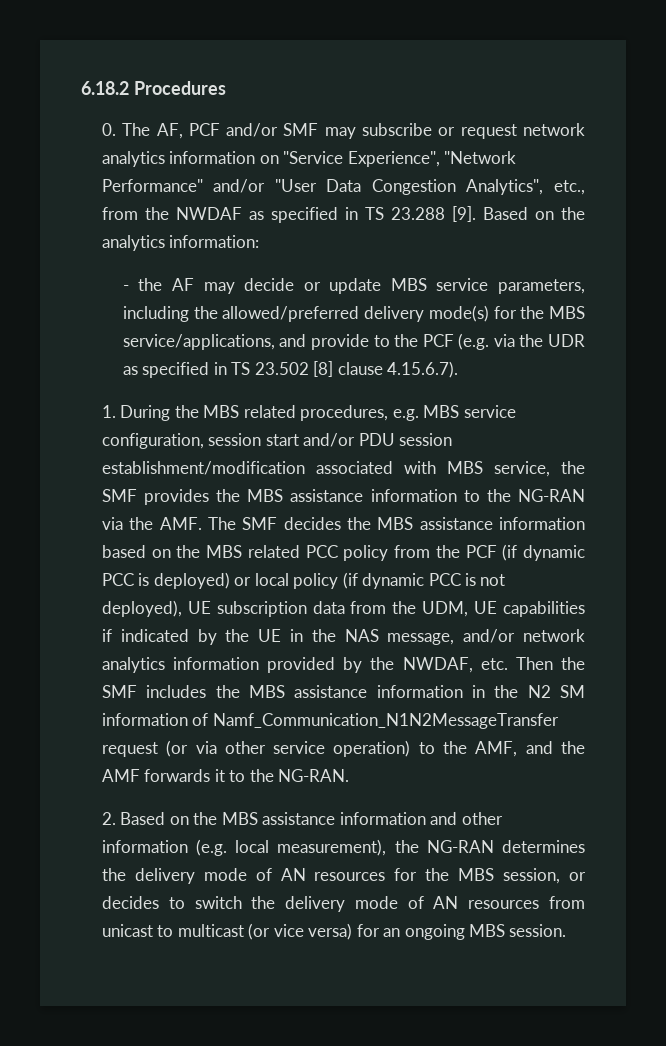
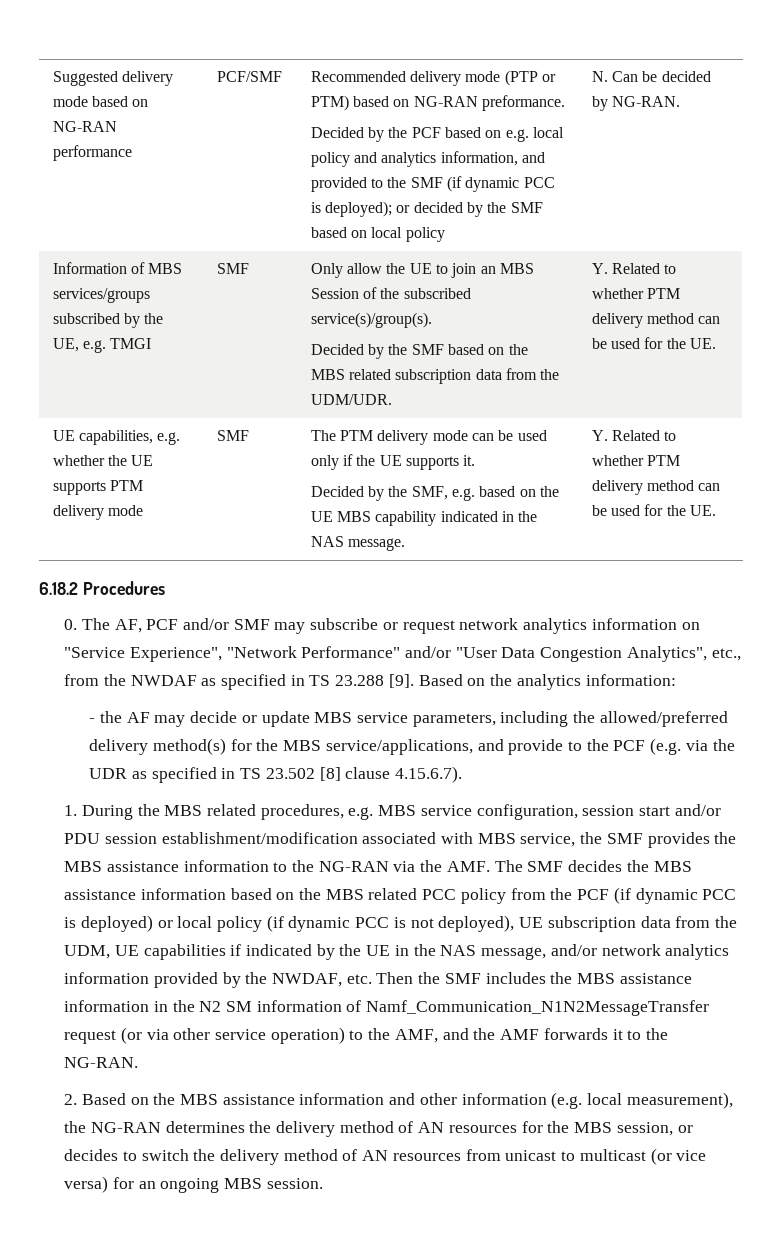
+ Suggested delivery mode based on NG-RAN performance | PCF/SMF | Recommended delivery mode (PTP or PTM) based on NG-RAN preformance.
+ Decided by the PCF based on e.g. local policy and analytics information, and provided to the SMF (if dynamic PCC is deployed); or decided by the SMF based on local policy | N. Can be decided by NG-RAN.
+ Information of MBS services/groups subscribed by the UE, e.g. TMGI | SMF | Only allow the UE to join an MBS Session of the subscribed service(s)/group(s).
+ Decided by the SMF based on the MBS related subscription data from the UDM/UDR. | Y. Related to whether PTM delivery method can be used for the UE.
+ UE capabilities, e.g. whether the UE supports PTM delivery mode | SMF | The PTM delivery mode can be used only if the UE supports it.
+ Decided by the SMF, e.g. based on the UE MBS capability indicated in the NAS message. | Y. Related to whether PTM delivery method can be used for the UE.
- - the AF may decide or update MBS service parameters, including the allowed/preferred delivery mode(s) for the MBS service/applications, and provide to the PCF (e.g. via the UDR as specified in TS 23.502 [8] clause 4.15.6.7).
+ - the AF may decide or update MBS service parameters, including the allowed/preferred delivery method(s) for the MBS service/applications, and provide to the PCF (e.g. via the UDR as specified in TS 23.502 [8] clause 4.15.6.7).
- 2. Based on the MBS assistance information and other information (e.g. local measurement), the NG-RAN determines the delivery mode of AN resources for the MBS session, or decides to switch the delivery mode of AN resources from unicast to multicast (or vice versa) for an ongoing MBS session.
+ 2. Based on the MBS assistance information and other information (e.g. local measurement), the NG-RAN determines the delivery method of AN resources for the MBS session, or decides to switch the delivery method of AN resources from unicast to multicast (or vice versa) for an ongoing MBS session.

